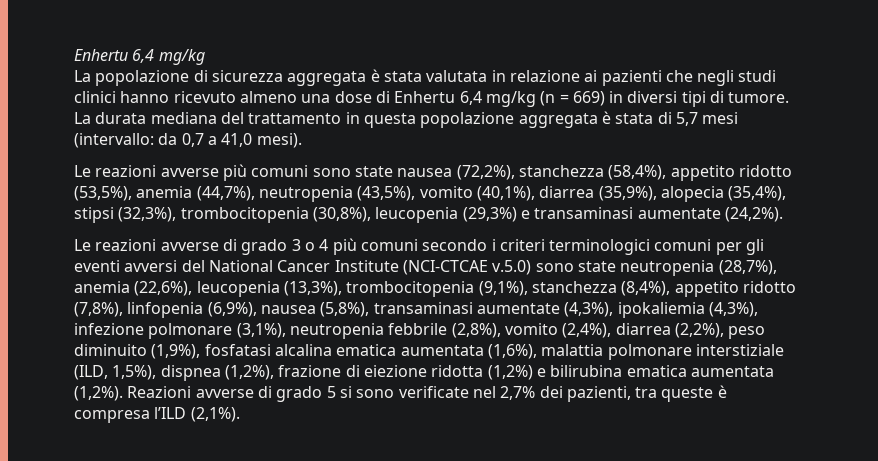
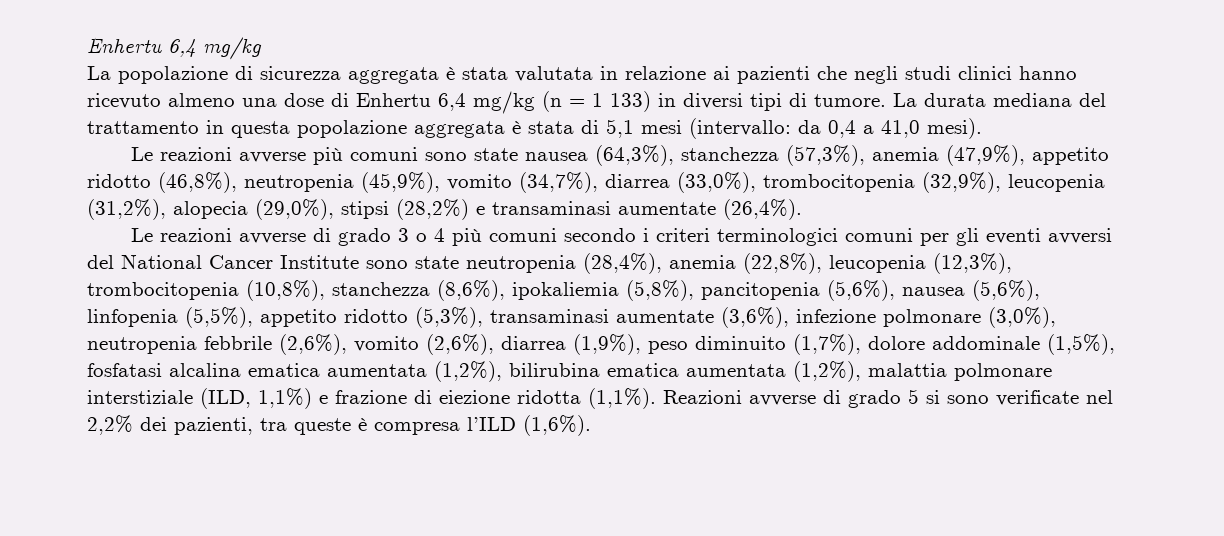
- La popolazione di sicurezza aggregata è stata valutata in relazione ai pazienti che negli studi clinici hanno ricevuto almeno una dose di Enhertu 6,4 mg/kg (n = 669) in diversi tipi di tumore.
+ La popolazione di sicurezza aggregata è stata valutata in relazione ai pazienti che negli studi clinici hanno ricevuto almeno una dose di Enhertu 6,4 mg/kg (n = 1 133) in diversi tipi di tumore.
- La durata mediana del trattamento in questa popolazione aggregata è stata di 5,7 mesi (intervallo: da 0,7 a 41,0 mesi).
+ La durata mediana del trattamento in questa popolazione aggregata è stata di 5,1 mesi (intervallo: da 0,4 a 41,0 mesi).
- Le reazioni avverse più comuni sono state nausea (72,2%), stanchezza (58,4%), appetito ridotto (53,5%), anemia (44,7%), neutropenia (43,5%), vomito (40,1%), diarrea (35,9%), alopecia (35,4%), stipsi (32,3%), trombocitopenia (30,8%), leucopenia (29,3%) e transaminasi aumentate (24,2%).
+ Le reazioni avverse più comuni sono state nausea (64,3%), stanchezza (57,3%), anemia (47,9%), appetito ridotto (46,8%), neutropenia (45,9%), vomito (34,7%), diarrea (33,0%), trombocitopenia (32,9%), leucopenia (31,2%), alopecia (29,0%), stipsi (28,2%) e transaminasi aumentate (26,4%).
- Le reazioni avverse di grado 3 o 4 più comuni secondo i criteri terminologici comuni per gli eventi avversi del National Cancer Institute (NCI-CTCAE v.5.0) sono state neutropenia (28,7%), anemia (22,6%), leucopenia (13,3%), trombocitopenia (9,1%), stanchezza (8,4%), appetito ridotto (7,8%), linfopenia (6,9%), nausea (5,8%), transaminasi aumentate (4,3%), ipokaliemia (4,3%), infezione polmonare (3,1%), neutropenia febbrile (2,8%), vomito (2,4%), diarrea (2,2%), peso diminuito (1,9%), fosfatasi alcalina ematica aumentata (1,6%), malattia polmonare interstiziale (ILD, 1,5%), dispnea (1,2%), frazione di eiezione ridotta (1,2%) e bilirubina ematica aumentata (1,2%).
+ Le reazioni avverse di grado 3 o 4 più comuni secondo i criteri terminologici comuni per gli eventi avversi del National Cancer Institute sono state neutropenia (28,4%), anemia (22,8%), leucopenia (12,3%), trombocitopenia (10,8%), stanchezza (8,6%), ipokaliemia (5,8%), pancitopenia (5,6%), nausea (5,6%), linfopenia (5,5%), appetito ridotto (5,3%), transaminasi aumentate (3,6%), infezione polmonare (3,0%), neutropenia febbrile (2,6%), vomito (2,6%), diarrea (1,9%), peso diminuito (1,7%), dolore addominale (1,5%), fosfatasi alcalina ematica aumentata (1,2%), bilirubina ematica aumentata (1,2%), malattia polmonare interstiziale (ILD, 1,1%) e frazione di eiezione ridotta (1,1%).
- Reazioni avverse di grado 5 si sono verificate nel 2,7% dei pazienti, tra queste è compresa l’ILD (2,1%).
+ Reazioni avverse di grado 5 si sono verificate nel 2,2% dei pazienti, tra queste è compresa l’ILD (1,6%).

